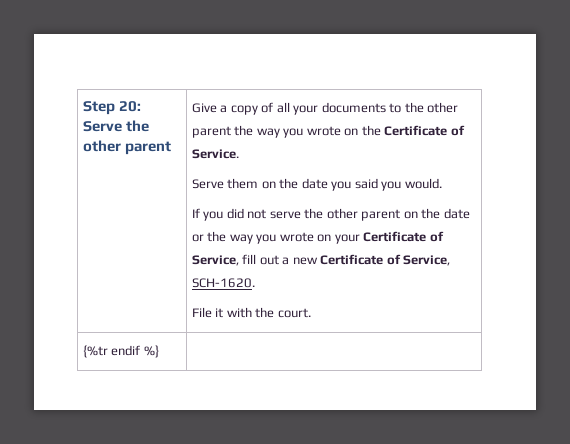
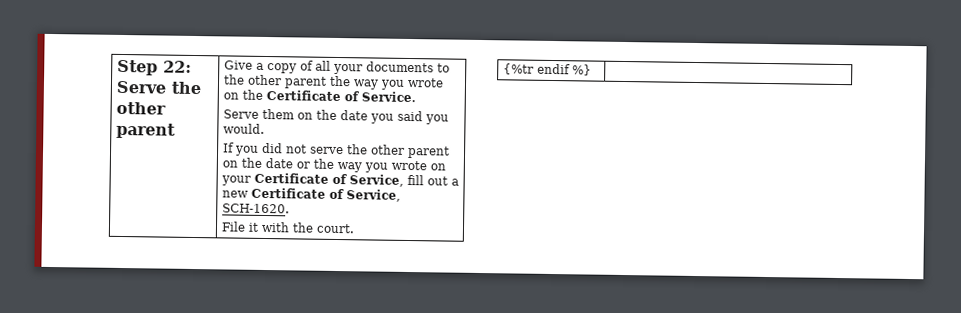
- Step 20: Serve the other parent
+ Step 22: Serve the other parent

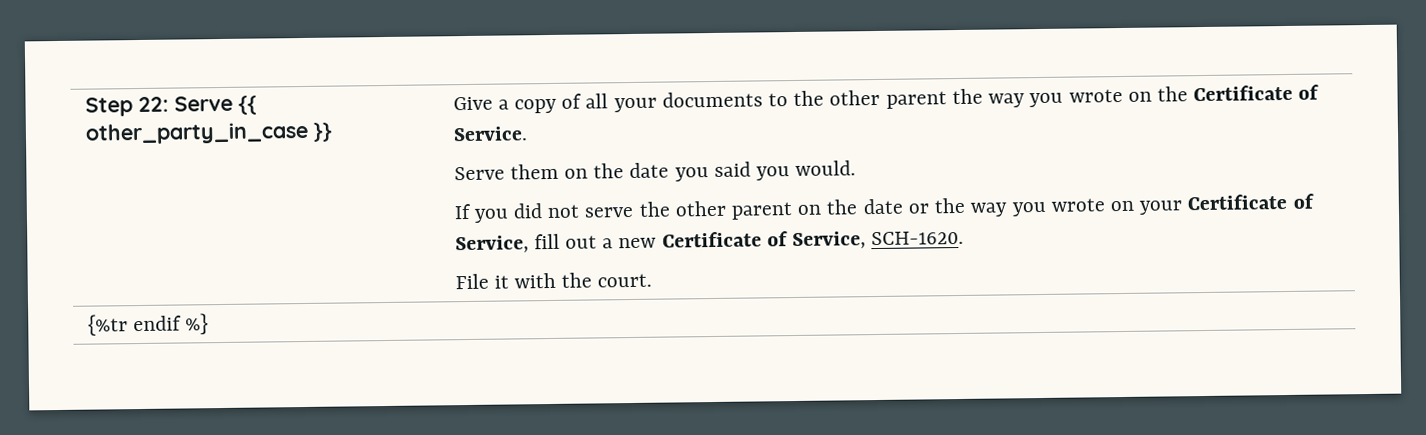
- Step 22: Serve the other parent
+ Step 22: Serve {{ other_party_in_case }}

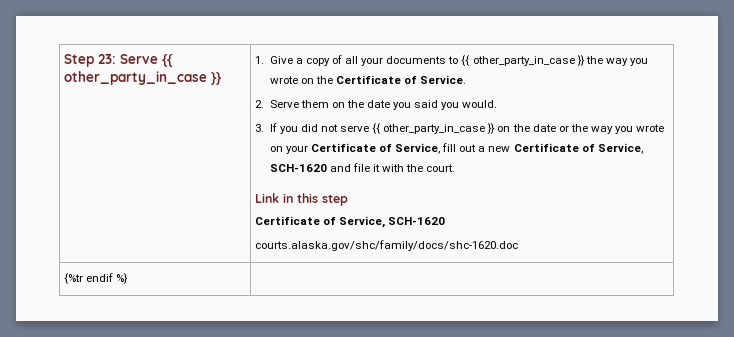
- Step 22: Serve {{ other_party_in_case }}
+ Step 23: Serve {{ other_party_in_case }}
- Give a copy of all your documents to the other parent the way you wrote on the Certificate of Service.
+ 1. Give a copy of all your documents to {{ other_party_in_case }} the way you wrote on the Certificate of Service.
- Serve them on the date you said you would.
+ 2. Serve them on the date you said you would.
- If you did not serve the other parent on the date or the way you wrote on your Certificate of Service, fill out a new Certificate of Service, SCH-1620.
- File it with the court.
+ 3. If you did not serve {{ other_party_in_case }} on the date or the way you wrote on your Certificate of Service, fill out a new Certificate of Service, SCH-1620 and file it with the court.
+ Link in this step
+ Certificate of Service, SCH-1620
+ courts.alaska.gov/shc/family/docs/shc-1620.doc

